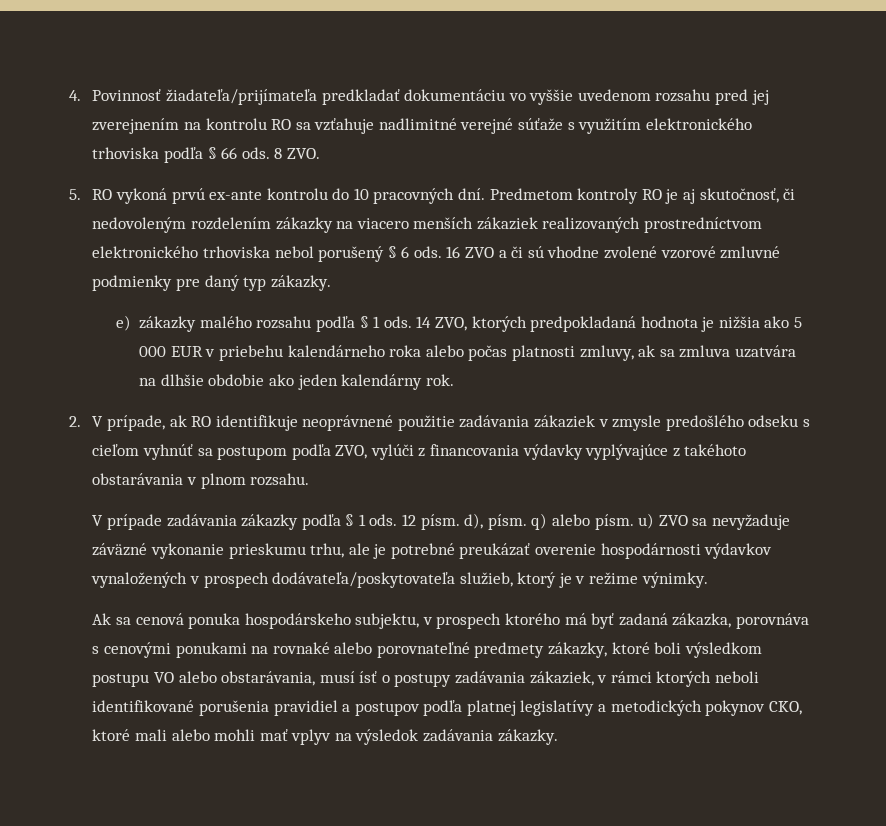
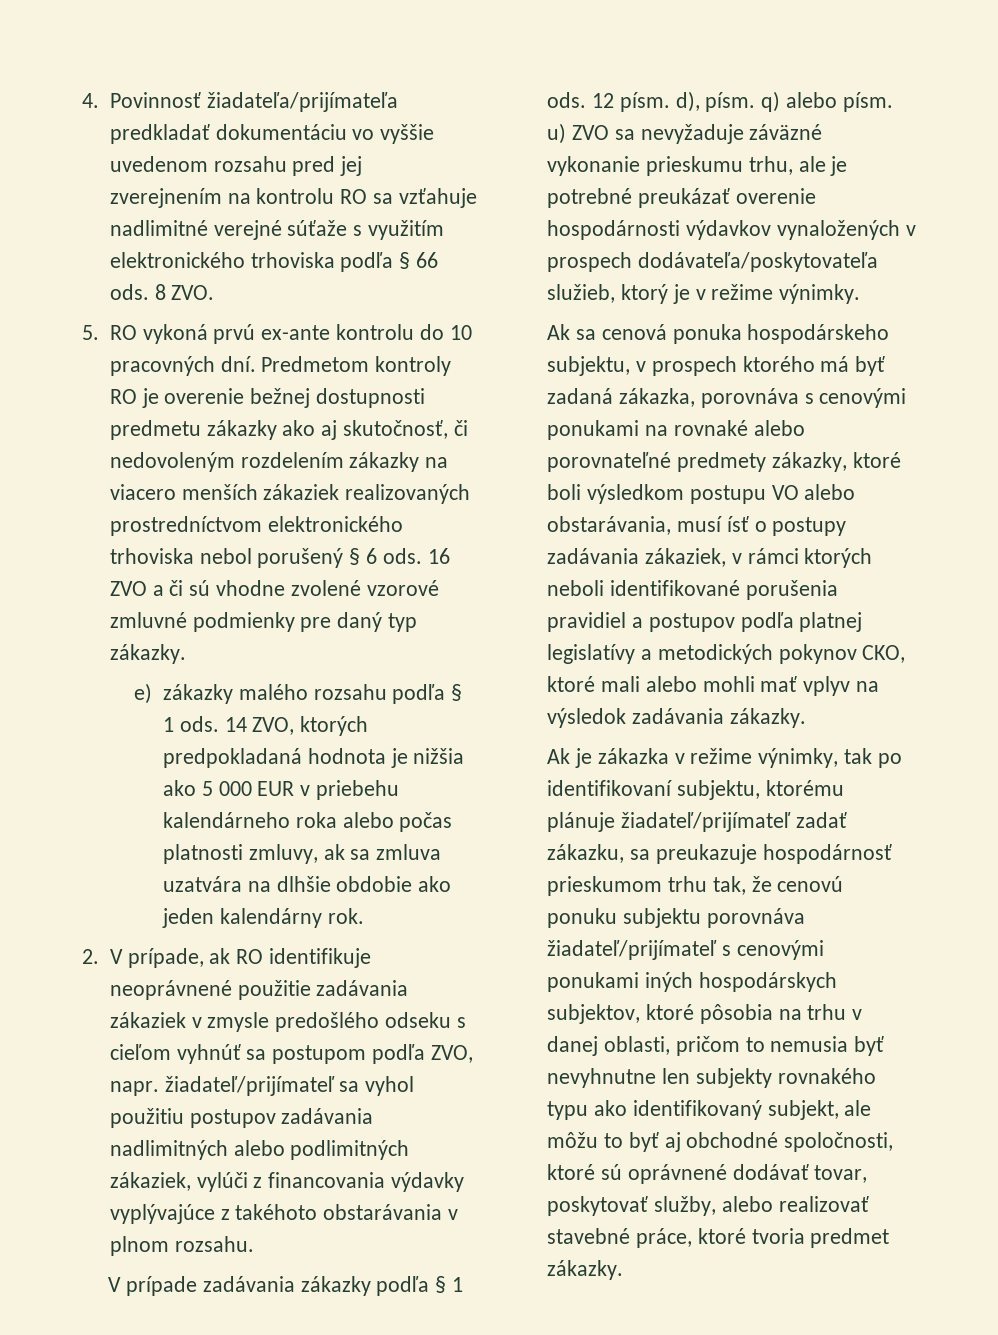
- Predmetom kontroly RO je aj skutočnosť, či nedovoleným rozdelením zákazky na viacero menších zákaziek realizovaných prostredníctvom elektronického trhoviska nebol porušený § 6 ods.
+ Predmetom kontroly RO je overenie bežnej dostupnosti predmetu zákazky ako aj skutočnosť, či nedovoleným rozdelením zákazky na viacero menších zákaziek realizovaných prostredníctvom elektronického trhoviska nebol porušený § 6 ods.
- 2. V prípade, ak RO identifikuje neoprávnené použitie zadávania zákaziek v zmysle predošlého odseku s cieľom vyhnúť sa postupom podľa ZVO, vylúči z financovania výdavky vyplývajúce z takéhoto obstarávania v plnom rozsahu.
+ 2. V prípade, ak RO identifikuje neoprávnené použitie zadávania zákaziek v zmysle predošlého odseku s cieľom vyhnúť sa postupom podľa ZVO, napr. žiadateľ/prijímateľ sa vyhol použitiu postupov zadávania nadlimitných alebo podlimitných zákaziek, vylúči z financovania výdavky vyplývajúce z takéhoto obstarávania v plnom rozsahu.
+ Ak je zákazka v režime výnimky, tak po identifikovaní subjektu, ktorému plánuje žiadateľ/prijímateľ zadať zákazku, sa preukazuje hospodárnosť prieskumom trhu tak, že cenovú ponuku subjektu porovnáva žiadateľ/prijímateľ s cenovými ponukami iných hospodárskych subjektov, ktoré pôsobia na trhu v danej oblasti, pričom to nemusia byť nevyhnutne len subjekty rovnakého typu ako identifikovaný subjekt, ale môžu to byť aj obchodné spoločnosti, ktoré sú oprávnené dodávať tovar, poskytovať služby, alebo realizovať stavebné práce, ktoré tvoria predmet zákazky.

